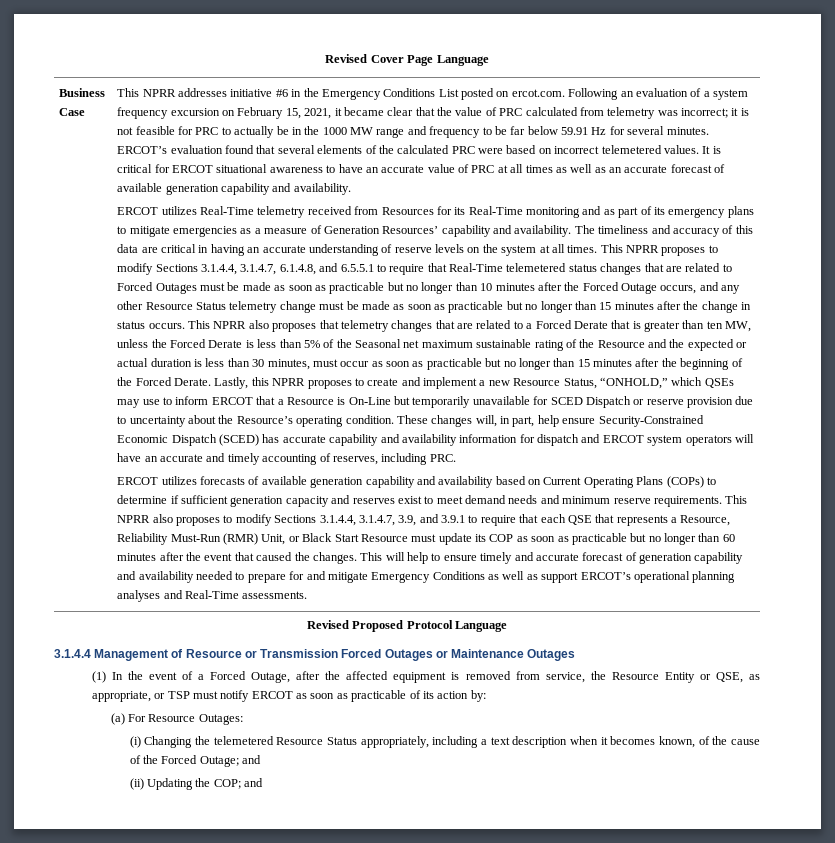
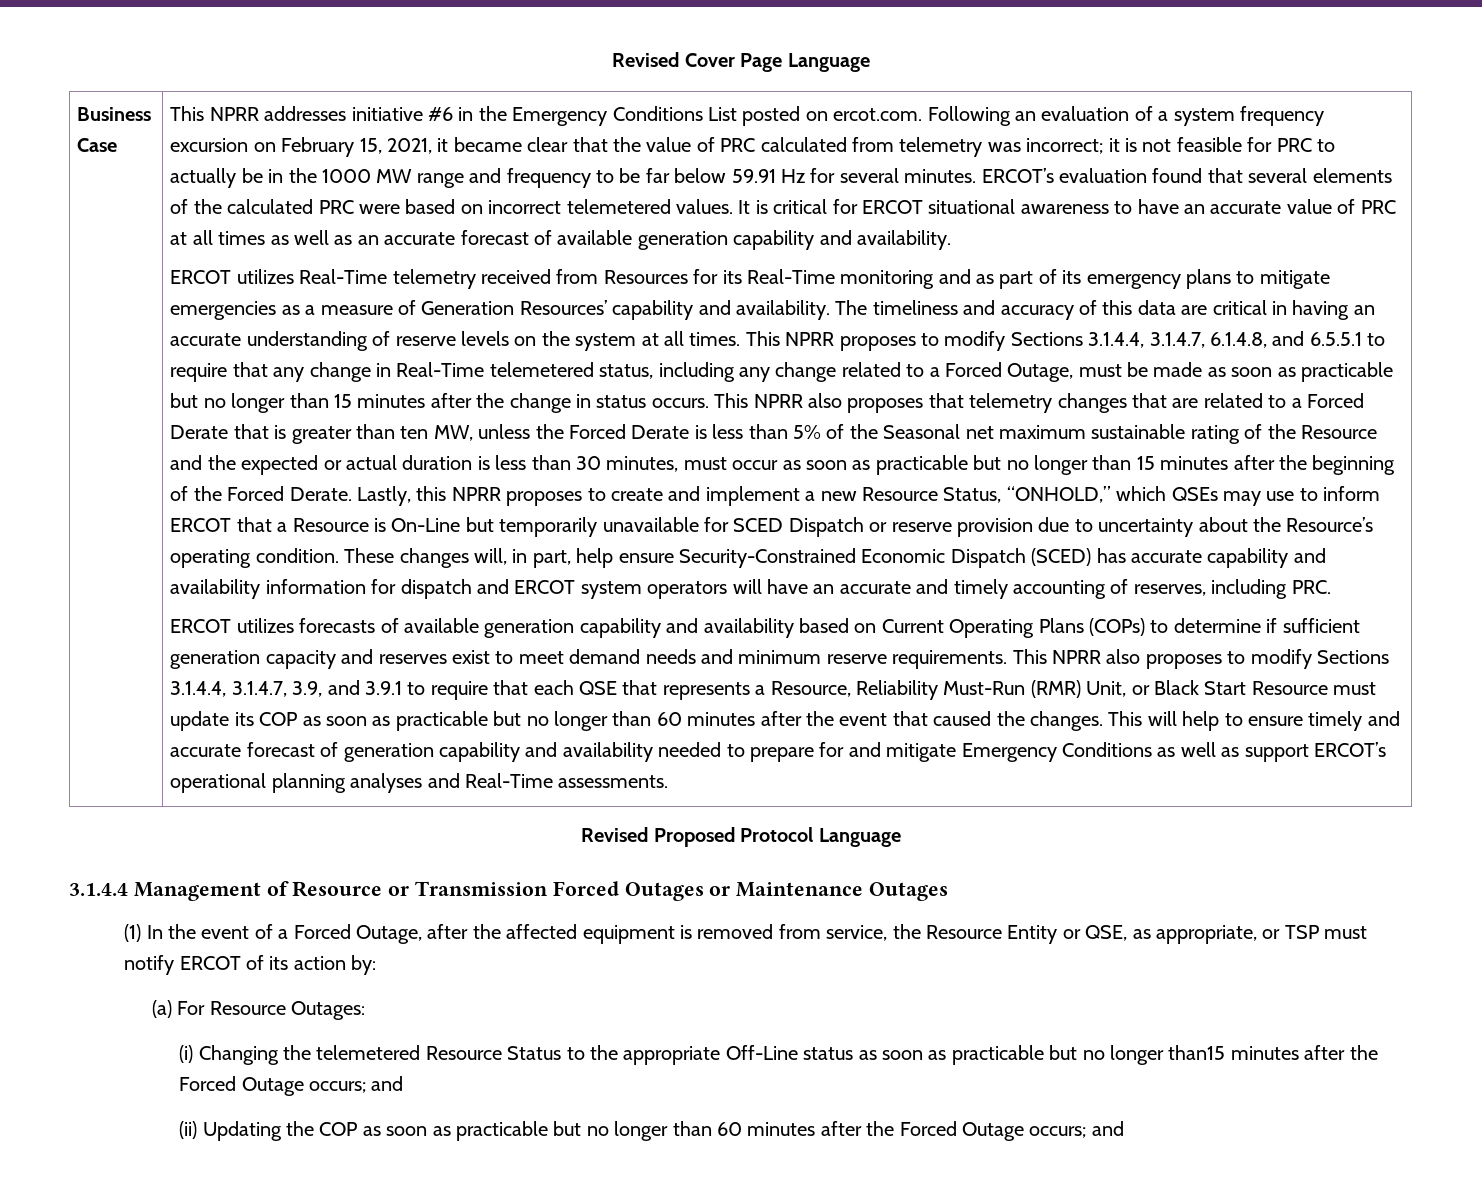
- This NPRR proposes to modify Sections 3.1.4.4, 3.1.4.7, 6.1.4.8, and 6.5.5.1 to require that Real-Time telemetered status changes that are related to Forced Outages must be made as soon as practicable but no longer than 10 minutes after the Forced Outage occurs, and any other Resource Status telemetry change must be made as soon as practicable but no longer than 15 minutes after the change in status occurs.
+ This NPRR proposes to modify Sections 3.1.4.4, 3.1.4.7, 6.1.4.8, and 6.5.5.1 to require that any change in Real-Time telemetered status, including any change related to a Forced Outage, must be made as soon as practicable but no longer than 15 minutes after the change in status occurs.
- (1) In the event of a Forced Outage, after the affected equipment is removed from service, the Resource Entity or QSE, as appropriate, or TSP must notify ERCOT as soon as practicable of its action by:
+ (1) In the event of a Forced Outage, after the affected equipment is removed from service, the Resource Entity or QSE, as appropriate, or TSP must notify ERCOT of its action by:
- (i) Changing the telemetered Resource Status appropriately, including a text description when it becomes known, of the cause of the Forced Outage; and
- (ii) Updating the COP; and
+ (i) Changing the telemetered Resource Status to the appropriate Off-Line status as soon as practicable but no longer than15 minutes after the Forced Outage occurs; and
+ (ii) Updating the COP as soon as practicable but no longer than 60 minutes after the Forced Outage occurs; and

